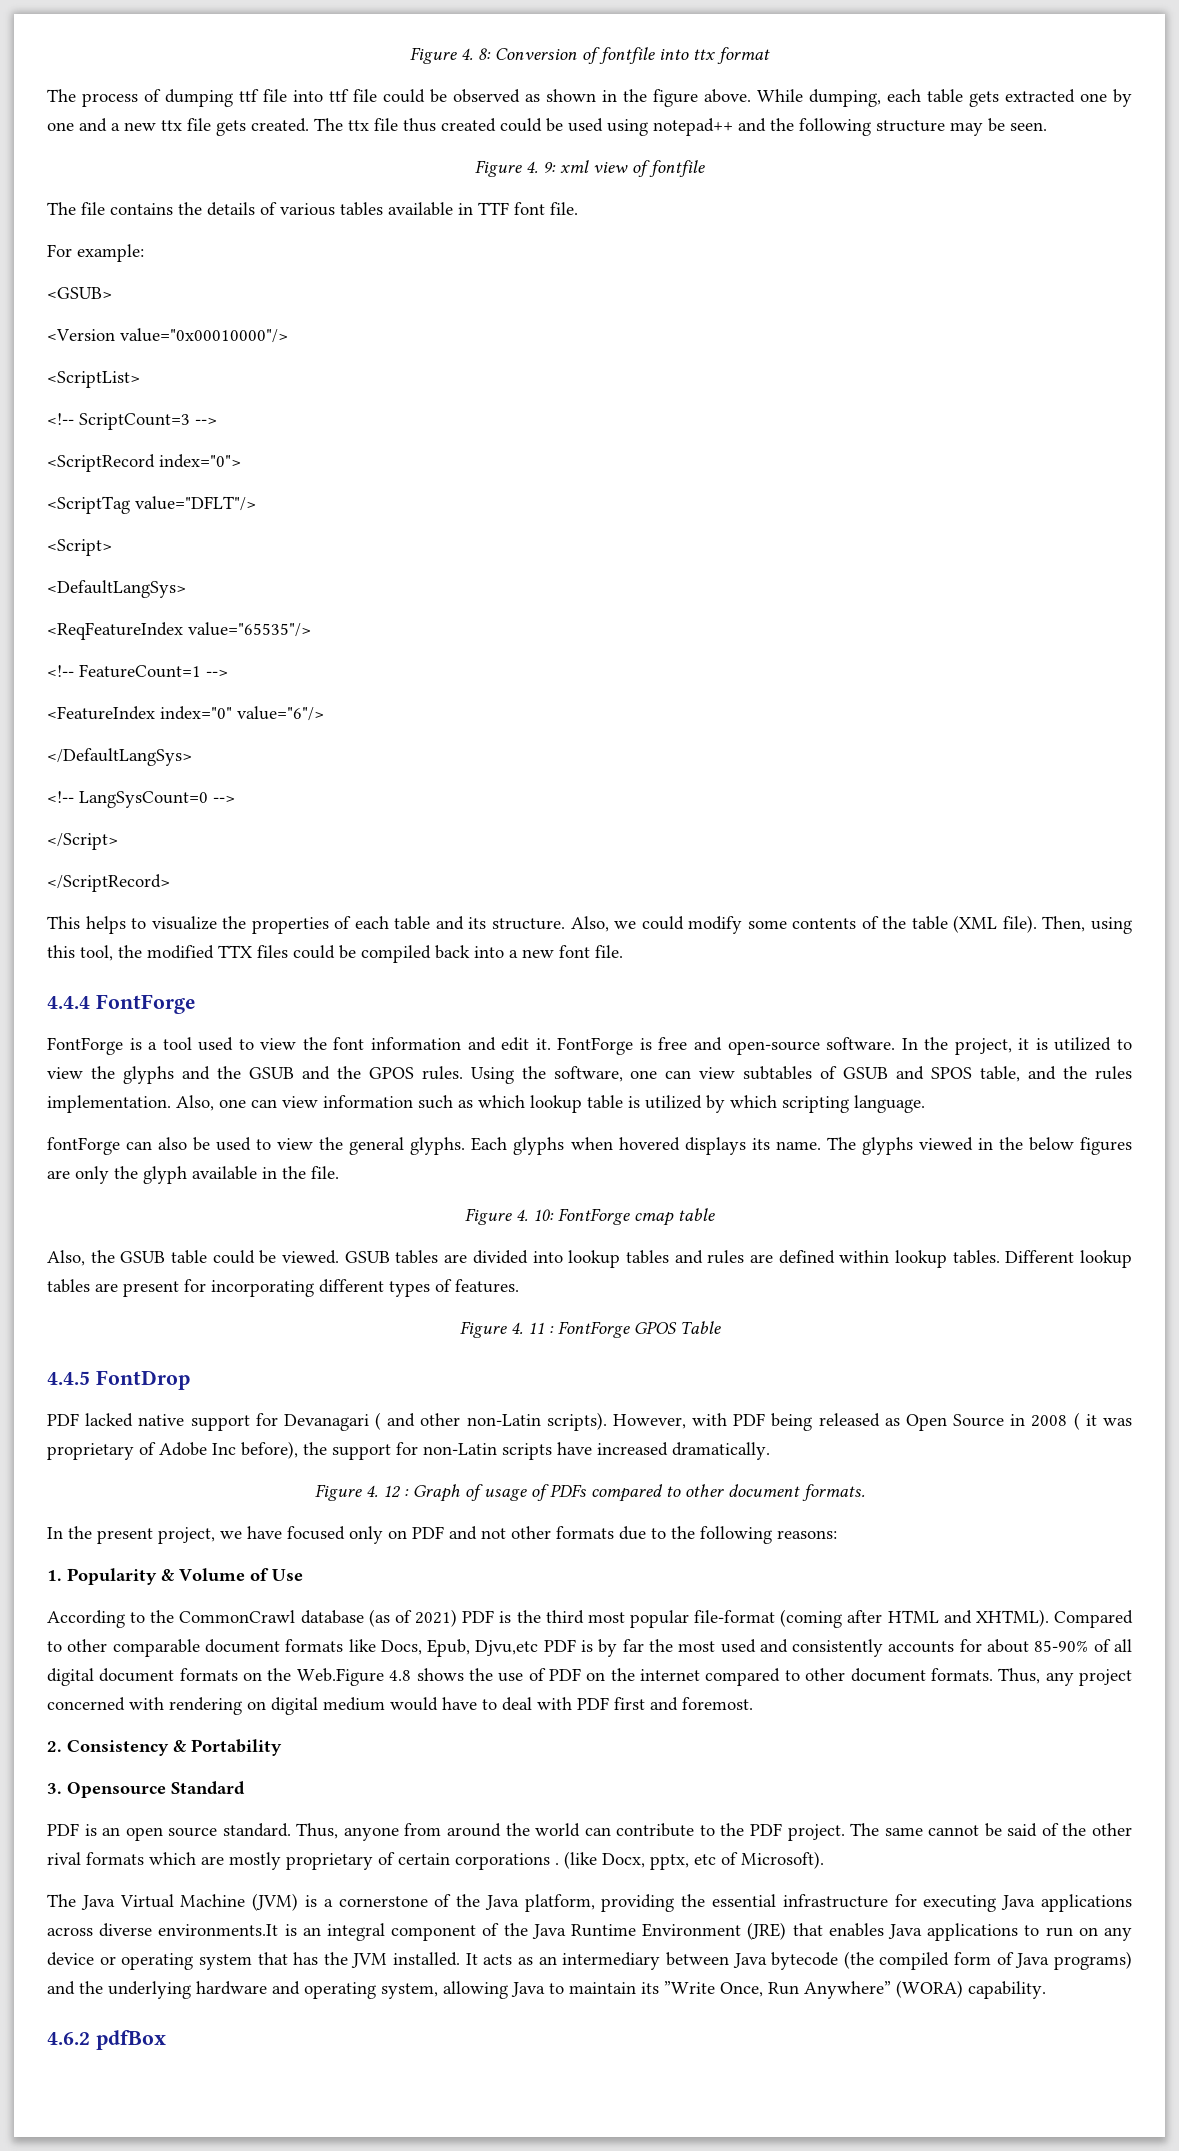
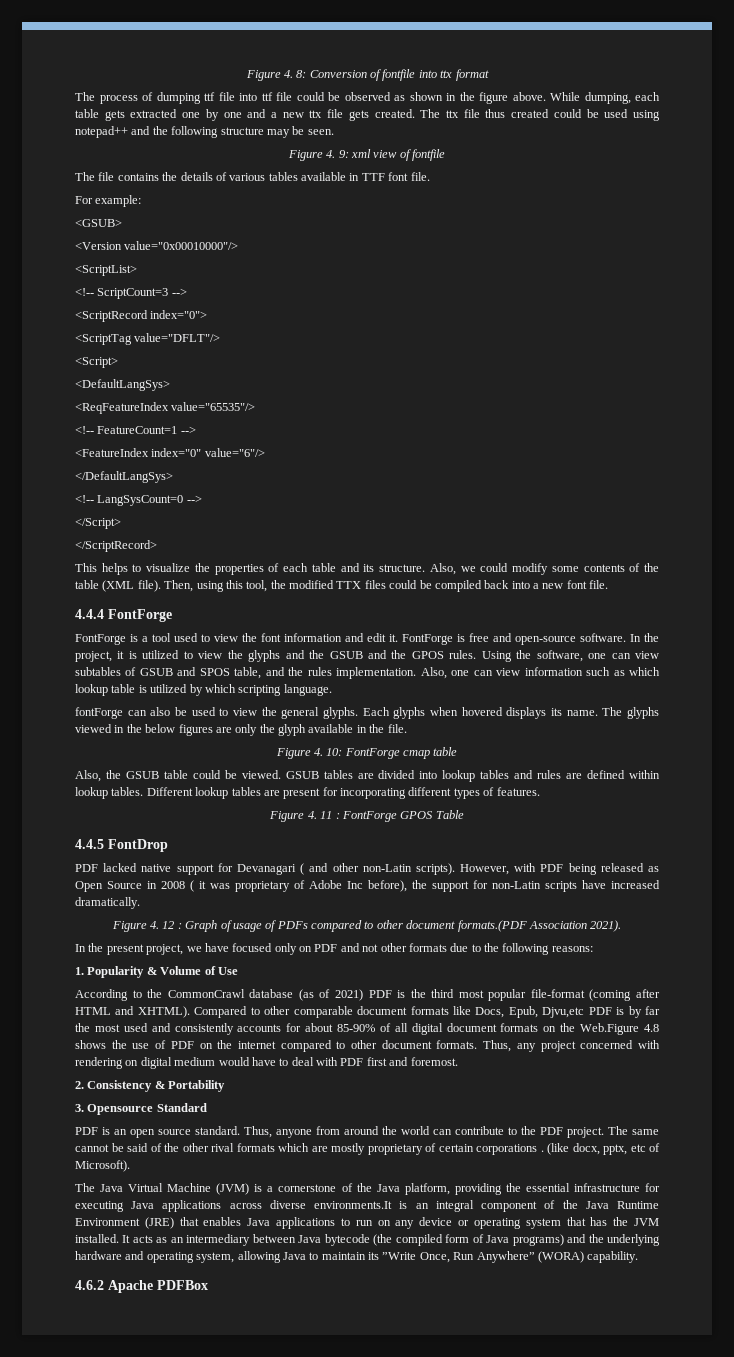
- Figure 4. 12 : Graph of usage of PDFs compared to other document formats.
+ Figure 4. 12 : Graph of usage of PDFs compared to other document formats.(PDF Association 2021).
- (like Docx, pptx, etc of Microsoft).
+ (like docx, pptx, etc of Microsoft).
- 4.6.2 pdfBox
+ 4.6.2 Apache PDFBox

